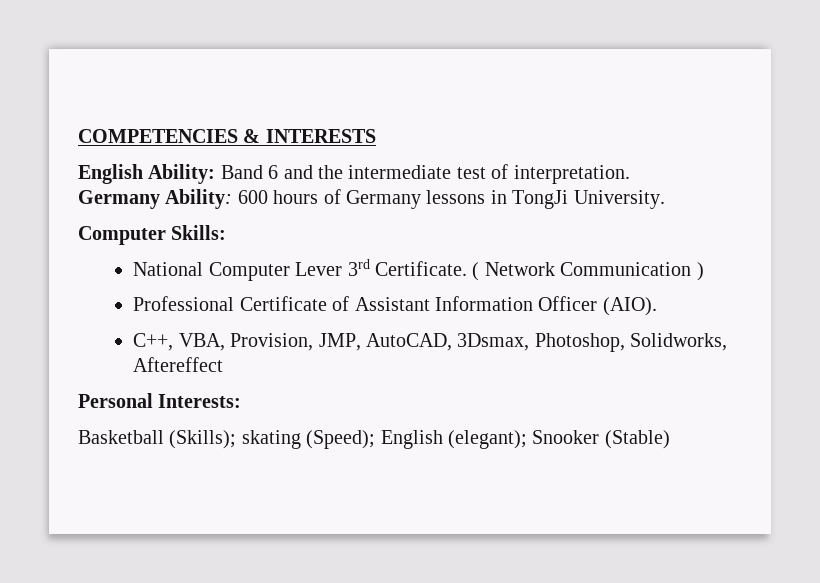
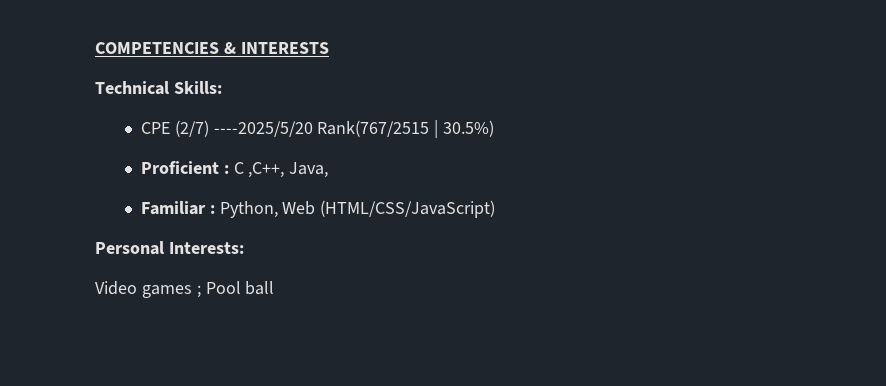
- English Ability: Band 6 and the intermediate test of interpretation.
- Germany Ability: 600 hours of Germany lessons in TongJi University.
- Computer Skills:
- National Computer Lever 3rd Certificate. ( Network Communication )
- Professional Certificate of Assistant Information Officer (AIO).
- C++, VBA, Provision, JMP, AutoCAD, 3Dsmax, Photoshop, Solidworks, Aftereffect
+ Technical Skills:
+ CPE (2/7) ----2025/5/20 Rank(767/2515 | 30.5%)
+ Proficient : C ,C++, Java,
+ Familiar : Python, Web (HTML/CSS/JavaScript)
  Personal Interests:
- Basketball (Skills); skating (Speed); English (elegant); Snooker (Stable)
+ Video games ; Pool ball

